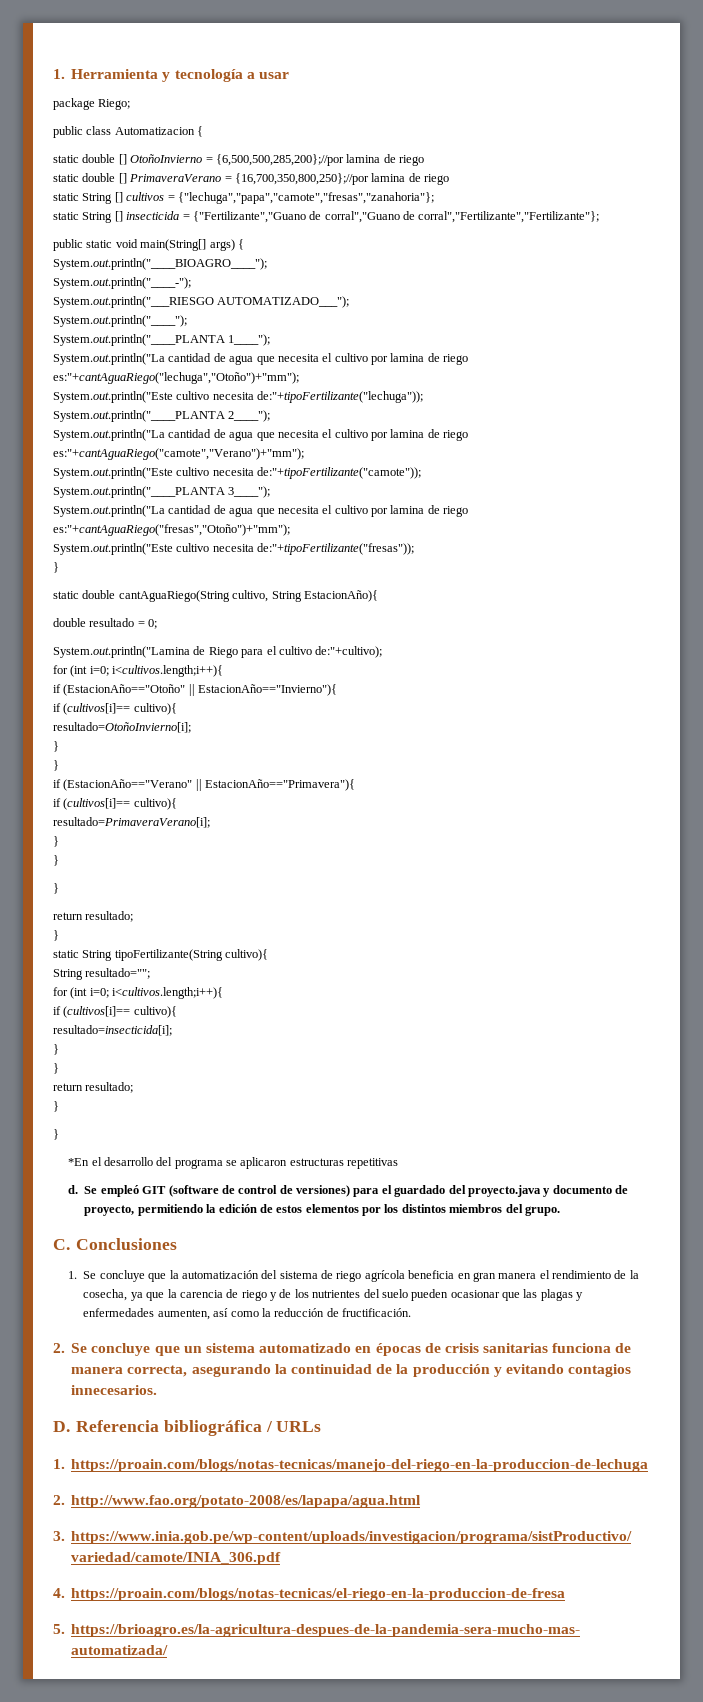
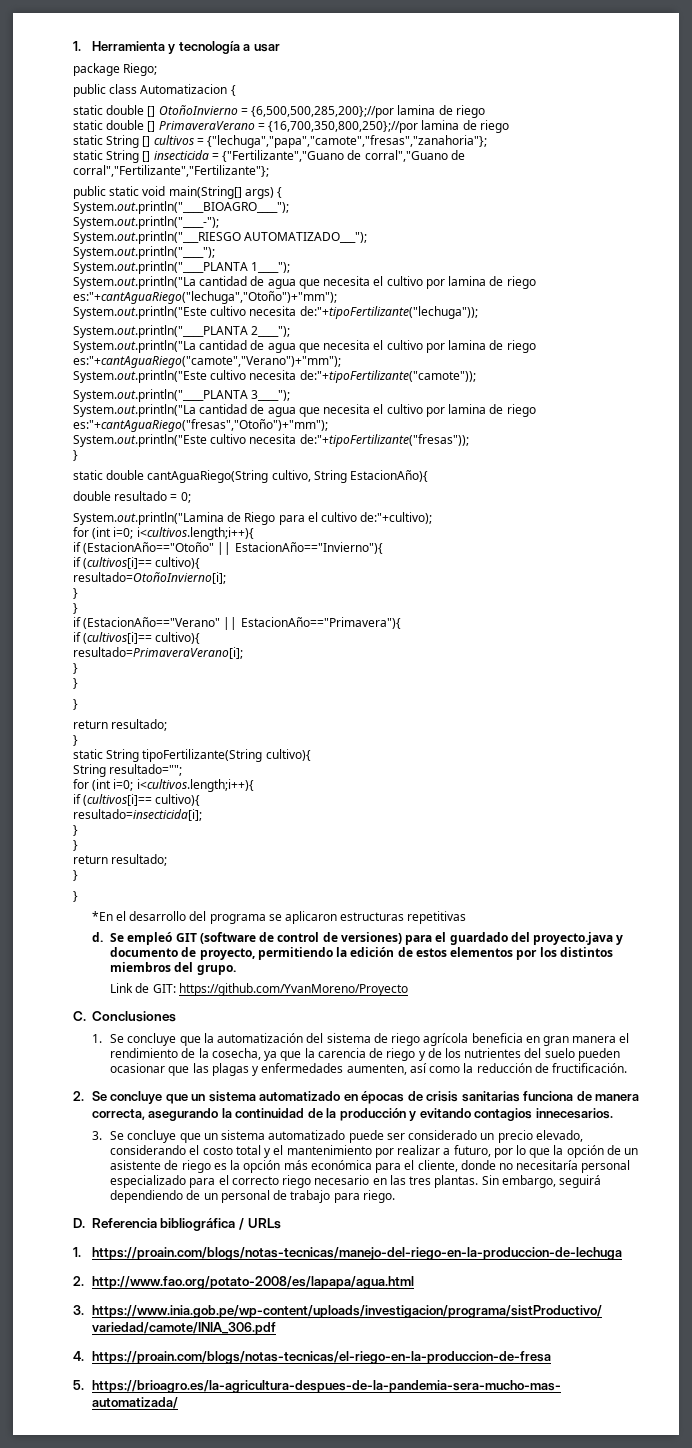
+ Link de GIT: https://github.com/YvanMoreno/Proyecto
+ 3. Se concluye que un sistema automatizado puede ser considerado un precio elevado, considerando el costo total y el mantenimiento por realizar a futuro, por lo que la opción de un asistente de riego es la opción más económica para el cliente, donde no necesitaría personal especializado para el correcto riego necesario en las tres plantas. Sin embargo, seguirá dependiendo de un personal de trabajo para riego.

